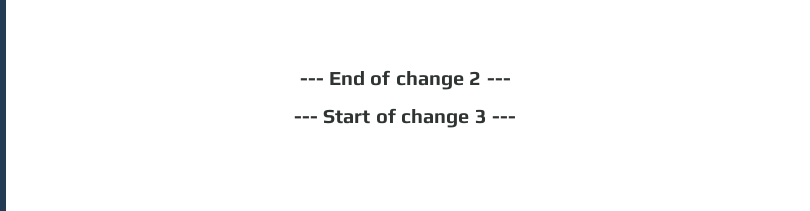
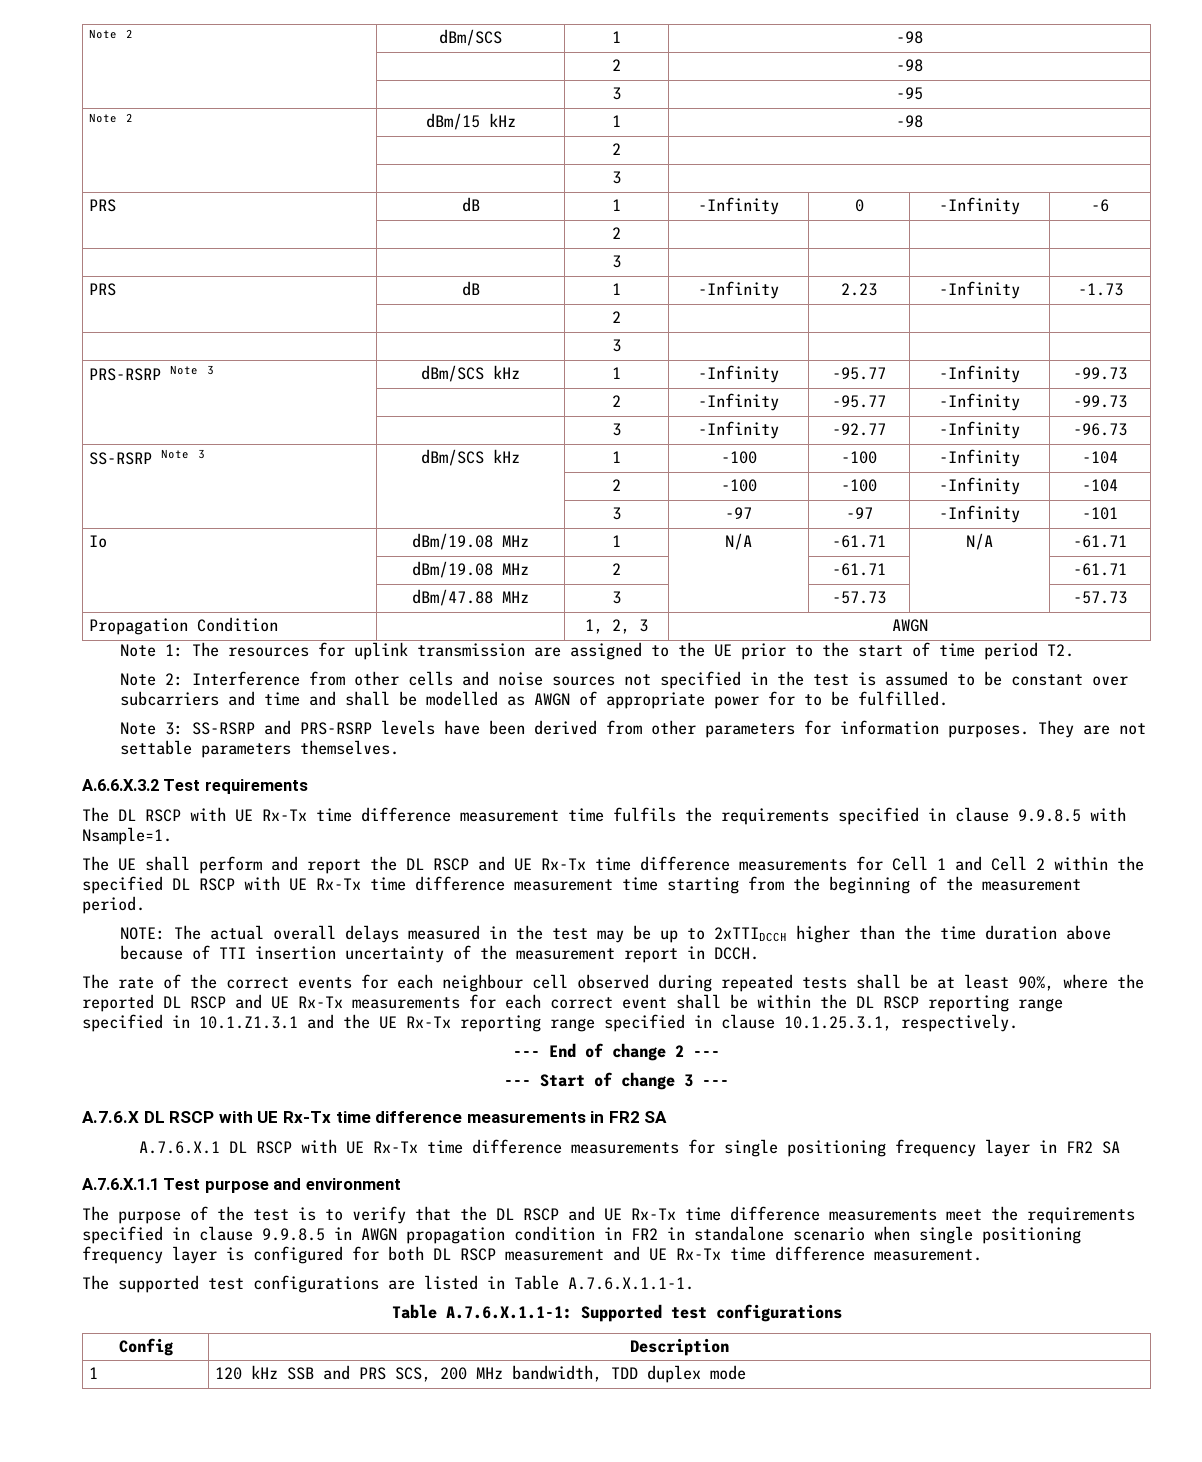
+ Note 2 | dBm/SCS | 1 | -98
+ | | 2 | -98
+ | | 3 | -95
+ Note 2 | dBm/15 kHz | 1 | -98
+ | | 2 |
+ | | 3 |
+ PRS | dB | 1 | -Infinity | 0 | -Infinity | -6
+ | | 2 | | | |
+ | | 3 | | | |
+ PRS | dB | 1 | -Infinity | 2.23 | -Infinity | -1.73
+ | | 2 | | | |
+ | | 3 | | | |
+ PRS-RSRP Note 3 | dBm/SCS kHz | 1 | -Infinity | -95.77 | -Infinity | -99.73
+ | | 2 | -Infinity | -95.77 | -Infinity | -99.73
+ | | 3 | -Infinity | -92.77 | -Infinity | -96.73
+ SS-RSRP Note 3 | dBm/SCS kHz | 1 | -100 | -100 | -Infinity | -104
+ | | 2 | -100 | -100 | -Infinity | -104
+ | | 3 | -97 | -97 | -Infinity | -101
+ Io | dBm/19.08 MHz | 1 | N/A | -61.71 | N/A | -61.71
+ | dBm/19.08 MHz | 2 | | -61.71 | | -61.71
+ | dBm/47.88 MHz | 3 | | -57.73 | | -57.73
+ Propagation Condition | | 1, 2, 3 | AWGN
+ Note 1: The resources for uplink transmission are assigned to the UE prior to the start of time period T2.
+ Note 2: Interference from other cells and noise sources not specified in the test is assumed to be constant over subcarriers and time and shall be modelled as AWGN of appropriate power for to be fulfilled.
+ Note 3: SS-RSRP and PRS-RSRP levels have been derived from other parameters for information purposes. They are not settable parameters themselves.
+ A.6.6.X.3.2 Test requirements
+ The DL RSCP with UE Rx-Tx time difference measurement time fulfils the requirements specified in clause 9.9.8.5 with Nsample=1.
+ The UE shall perform and report the DL RSCP and UE Rx-Tx time difference measurements for Cell 1 and Cell 2 within the specified DL RSCP with UE Rx-Tx time difference measurement time starting from the beginning of the measurement period.
+ NOTE: The actual overall delays measured in the test may be up to 2xTTIDCCH higher than the time duration above because of TTI insertion uncertainty of the measurement report in DCCH.
+ The rate of the correct events for each neighbour cell observed during repeated tests shall be at least 90%, where the reported DL RSCP and UE Rx-Tx measurements for each correct event shall be within the DL RSCP reporting range specified in 10.1.Z1.3.1 and the UE Rx-Tx reporting range specified in clause 10.1.25.3.1, respectively.
+ A.7.6.X DL RSCP with UE Rx-Tx time difference measurements in FR2 SA
+ A.7.6.X.1 DL RSCP with UE Rx-Tx time difference measurements for single positioning frequency layer in FR2 SA
+ A.7.6.X.1.1 Test purpose and environment
+ The purpose of the test is to verify that the DL RSCP and UE Rx-Tx time difference measurements meet the requirements specified in clause 9.9.8.5 in AWGN propagation condition in FR2 in standalone scenario when single positioning frequency layer is configured for both DL RSCP measurement and UE Rx-Tx time difference measurement.
+ The supported test configurations are listed in Table A.7.6.X.1.1-1.
+ Table A.7.6.X.1.1-1: Supported test configurations
+ Config | Description
+ 1 | 120 kHz SSB and PRS SCS, 200 MHz bandwidth, TDD duplex mode

